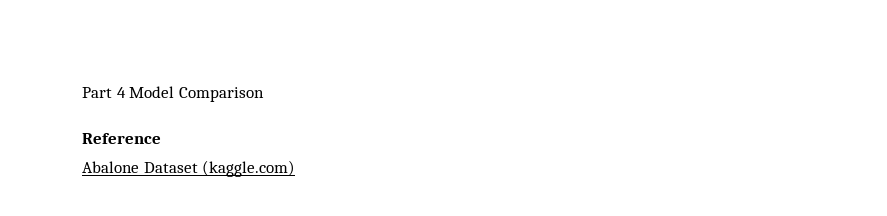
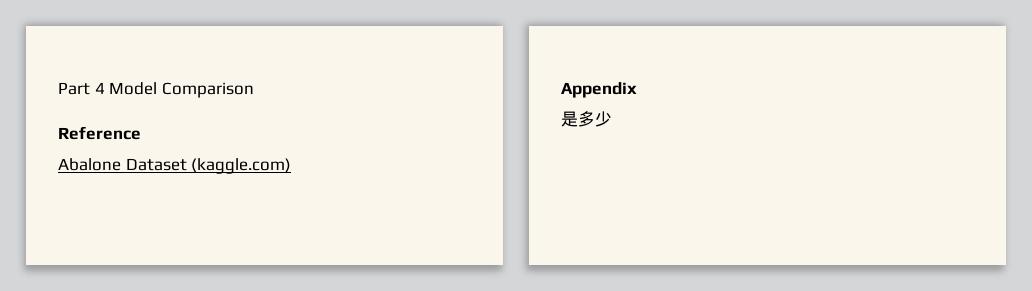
+ Appendix
+ 是多少

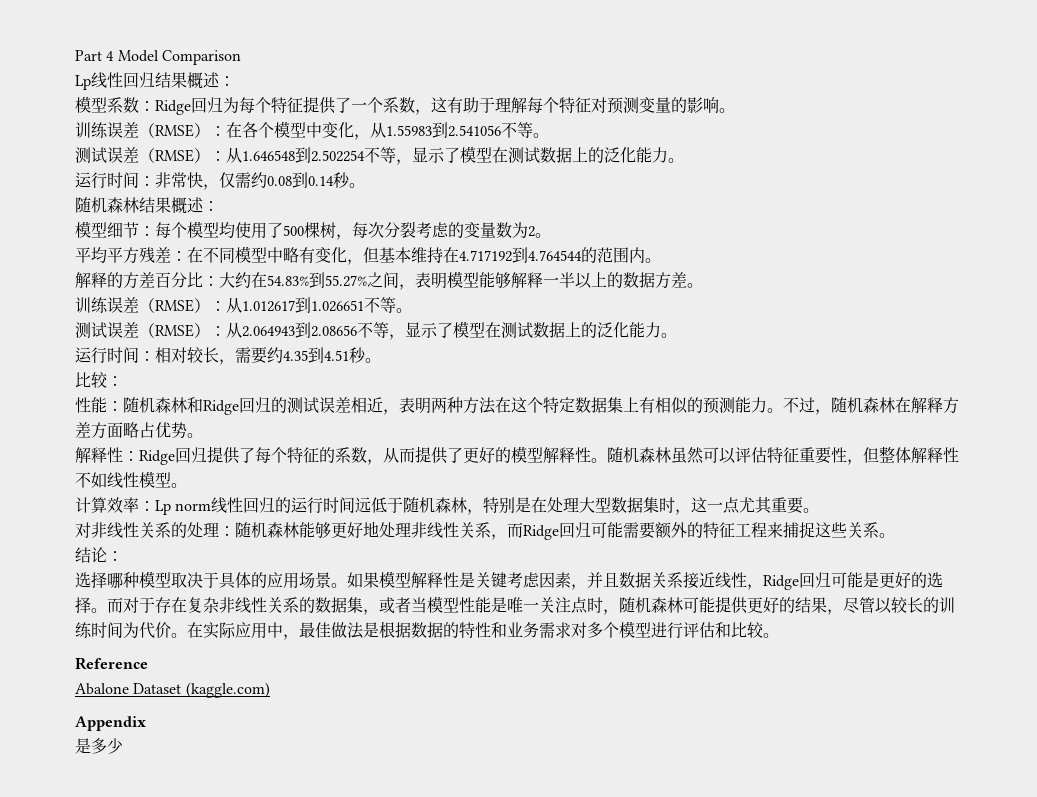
+ Lp线性回归结果概述：
+ 模型系数：Ridge回归为每个特征提供了一个系数，这有助于理解每个特征对预测变量的影响。
+ 训练误差（RMSE）：在各个模型中变化，从1.55983到2.541056不等。
+ 测试误差（RMSE）：从1.646548到2.502254不等，显示了模型在测试数据上的泛化能力。
+ 运行时间：非常快，仅需约0.08到0.14秒。
+ 随机森林结果概述：
+ 模型细节：每个模型均使用了500棵树，每次分裂考虑的变量数为2。
+ 平均平方残差：在不同模型中略有变化，但基本维持在4.717192到4.764544的范围内。
+ 解释的方差百分比：大约在54.83%到55.27%之间，表明模型能够解释一半以上的数据方差。
+ 训练误差（RMSE）：从1.012617到1.026651不等。
+ 测试误差（RMSE）：从2.064943到2.08656不等，显示了模型在测试数据上的泛化能力。
+ 运行时间：相对较长，需要约4.35到4.51秒。
+ 比较：
+ 性能：随机森林和Ridge回归的测试误差相近，表明两种方法在这个特定数据集上有相似的预测能力。不过，随机森林在解释方差方面略占优势。
+ 解释性：Ridge回归提供了每个特征的系数，从而提供了更好的模型解释性。随机森林虽然可以评估特征重要性，但整体解释性不如线性模型。
+ 计算效率：Lp norm线性回归的运行时间远低于随机森林，特别是在处理大型数据集时，这一点尤其重要。
+ 对非线性关系的处理：随机森林能够更好地处理非线性关系，而Ridge回归可能需要额外的特征工程来捕捉这些关系。
+ 结论：
+ 选择哪种模型取决于具体的应用场景。如果模型解释性是关键考虑因素，并且数据关系接近线性，Ridge回归可能是更好的选择。而对于存在复杂非线性关系的数据集，或者当模型性能是唯一关注点时，随机森林可能提供更好的结果，尽管以较长的训练时间为代价。在实际应用中，最佳做法是根据数据的特性和业务需求对多个模型进行评估和比较。

